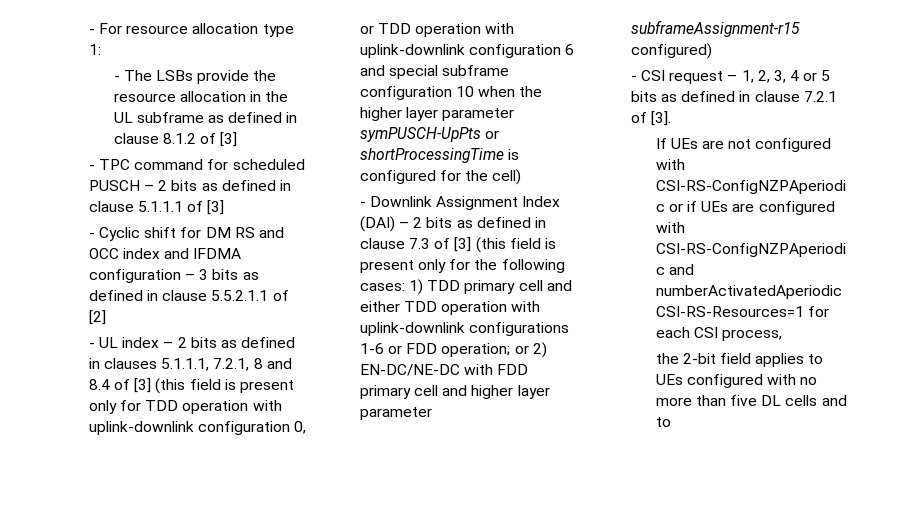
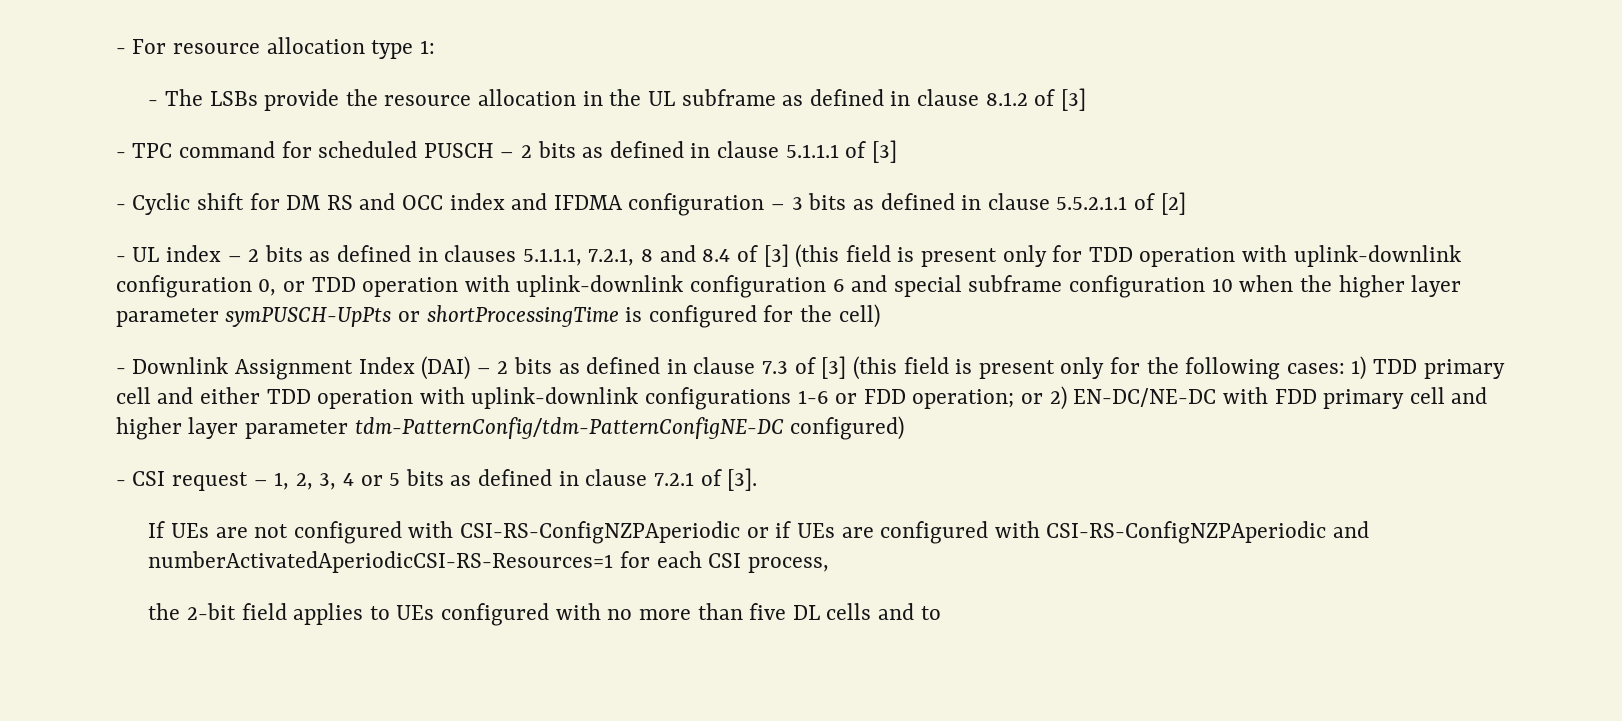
- - Downlink Assignment Index (DAI) – 2 bits as defined in clause 7.3 of [3] (this field is present only for the following cases: 1) TDD primary cell and either TDD operation with uplink-downlink configurations 1-6 or FDD operation; or 2) EN-DC/NE-DC with FDD primary cell and higher layer parameter subframeAssignment-r15 configured)
+ - Downlink Assignment Index (DAI) – 2 bits as defined in clause 7.3 of [3] (this field is present only for the following cases: 1) TDD primary cell and either TDD operation with uplink-downlink configurations 1-6 or FDD operation; or 2) EN-DC/NE-DC with FDD primary cell and higher layer parameter tdm-PatternConfig/tdm-PatternConfigNE-DC configured)

